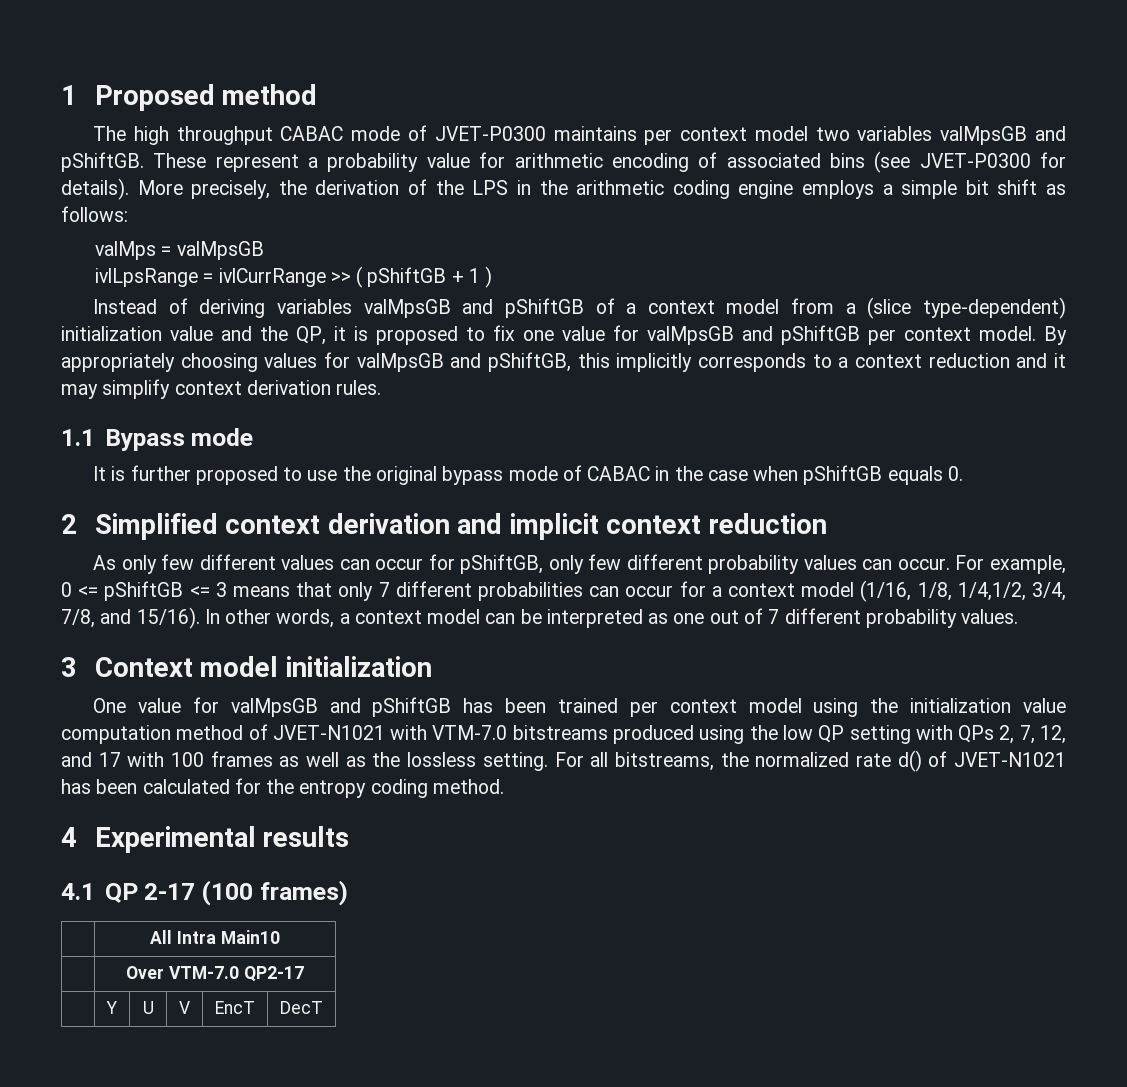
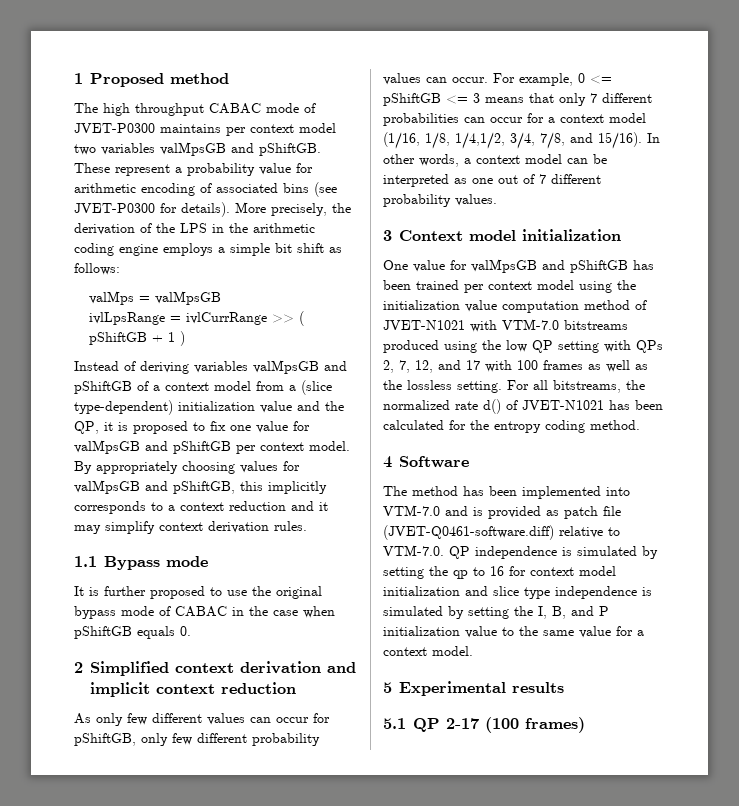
- 4 Experimental results
+ 4 Software
+ The method has been implemented into VTM-7.0 and is provided as patch file (JVET-Q0461-software.diff) relative to VTM-7.0. QP independence is simulated by setting the qp to 16 for context model initialization and slice type independence is simulated by setting the I, B, and P initialization value to the same value for a context model.
+ 5 Experimental results
- 4.1 QP 2-17 (100 frames)
+ 5.1 QP 2-17 (100 frames)
- | All Intra Main10
- | Over VTM-7.0 QP2-17
- | Y | U | V | EncT | DecT

